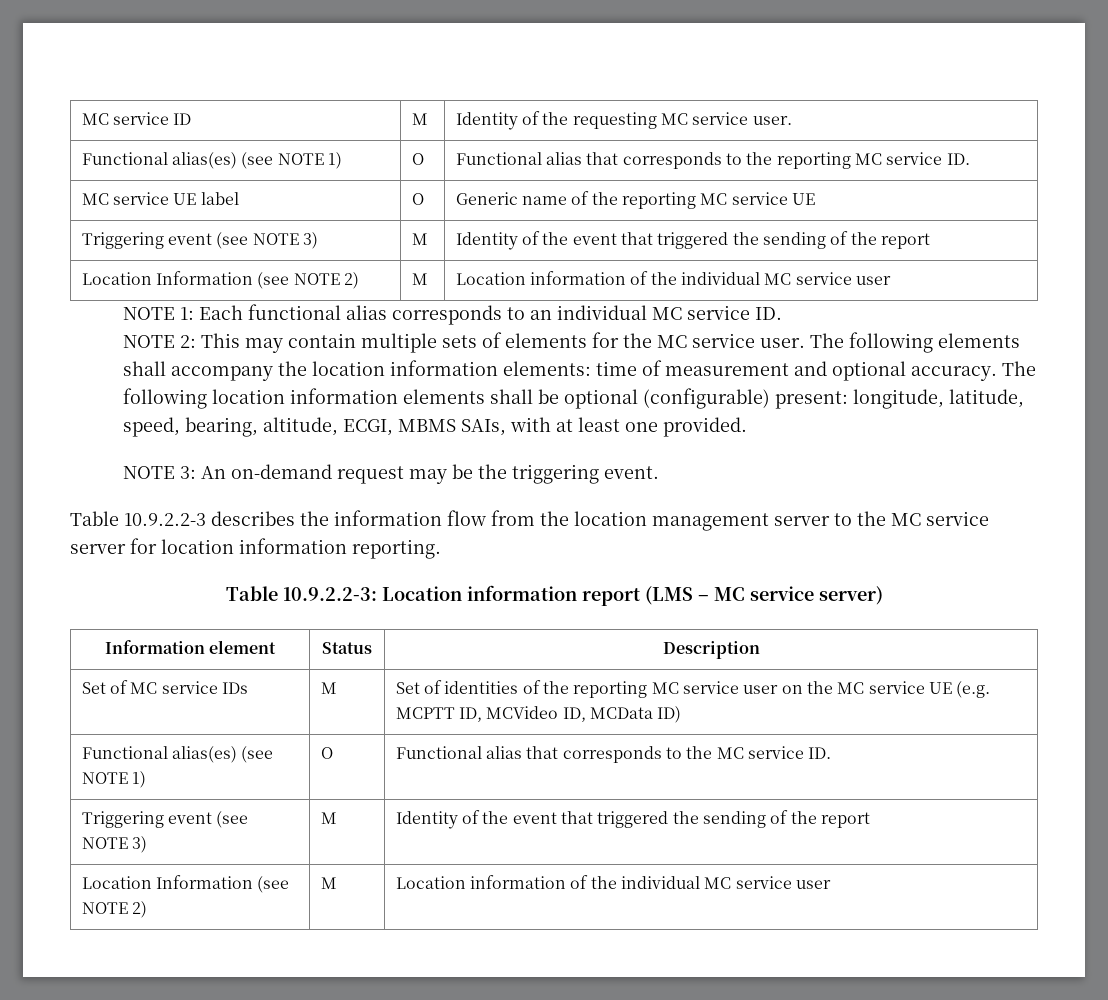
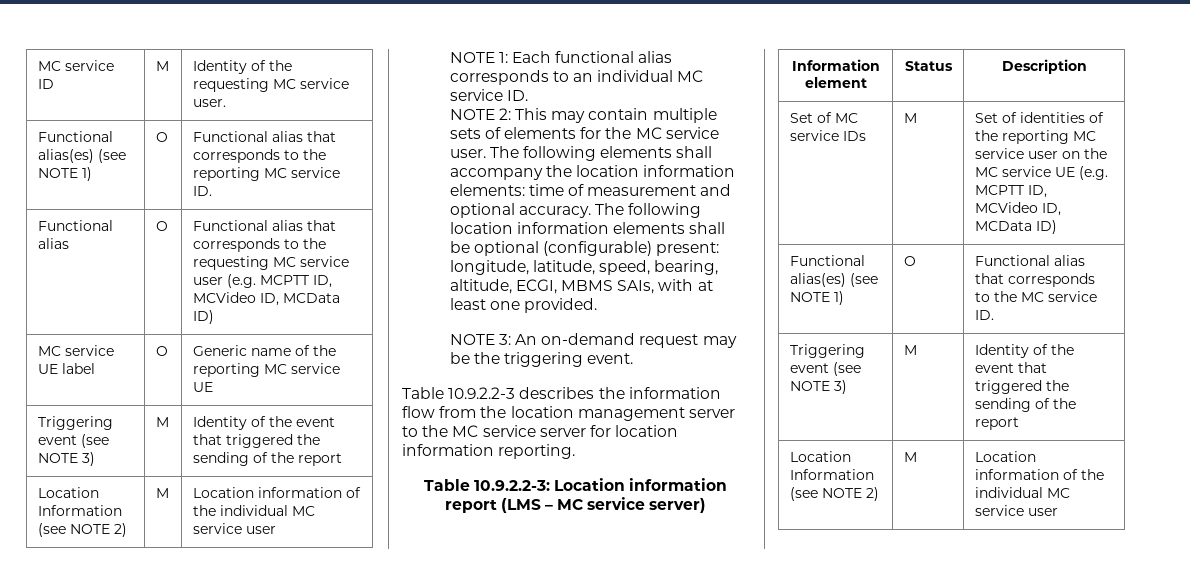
+ Functional alias | O | Functional alias that corresponds to the requesting MC service user (e.g. MCPTT ID, MCVideo ID, MCData ID)

